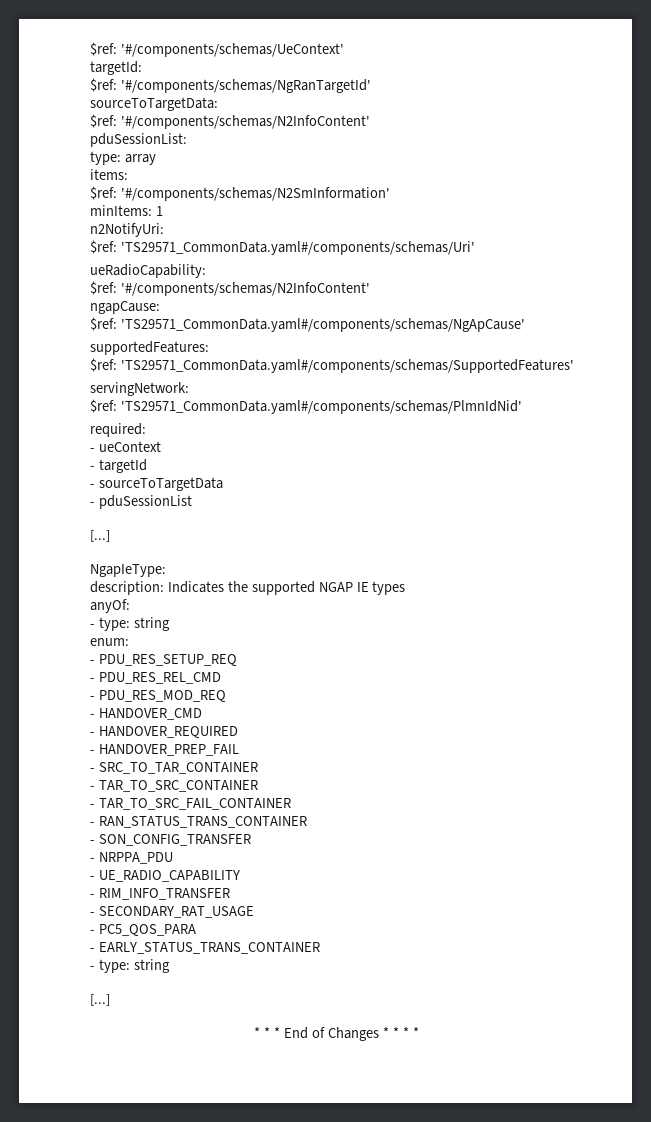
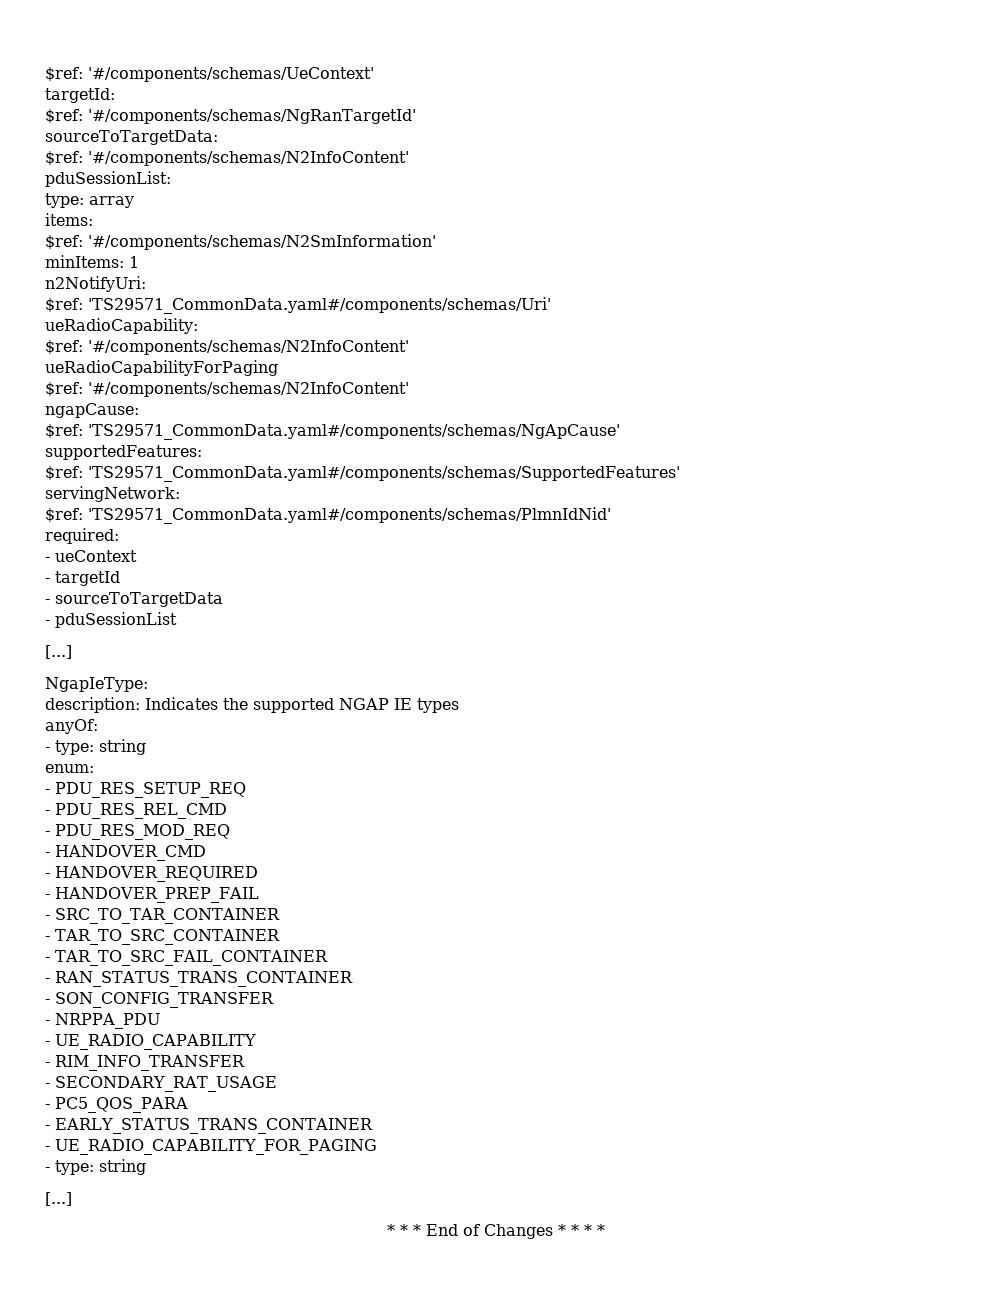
+ ueRadioCapabilityForPaging
+ $ref: '#/components/schemas/N2InfoContent'
+ - UE_RADIO_CAPABILITY_FOR_PAGING

